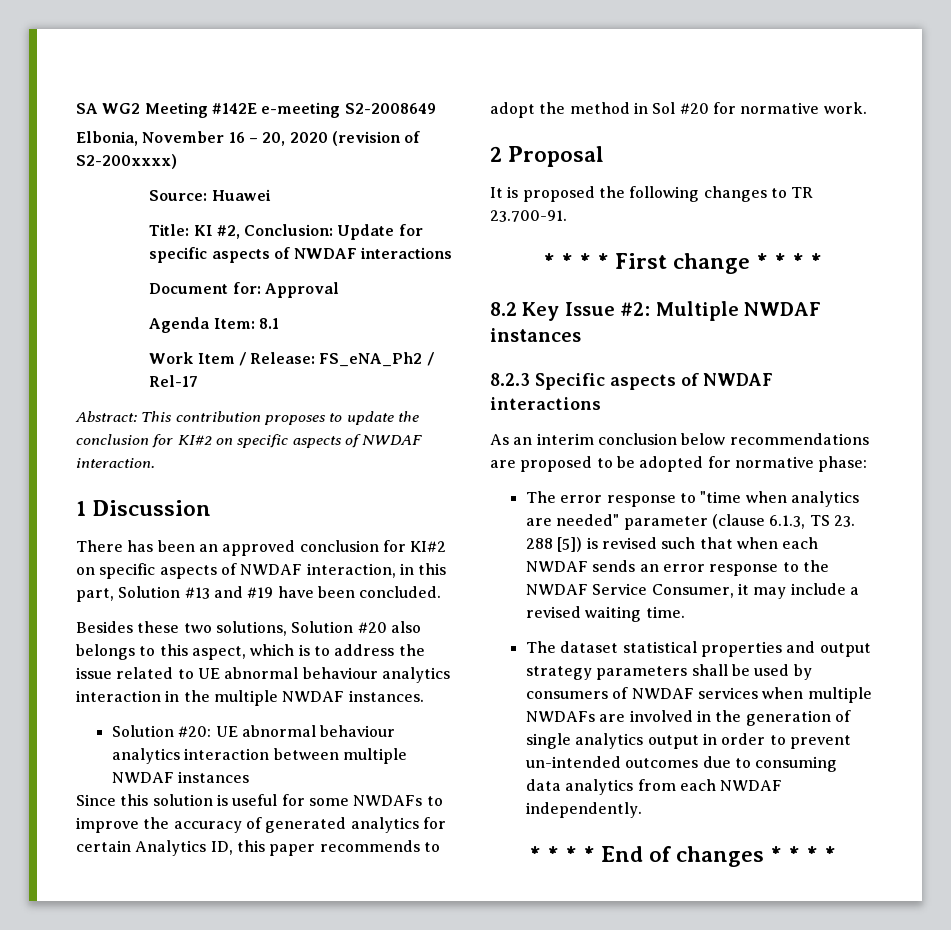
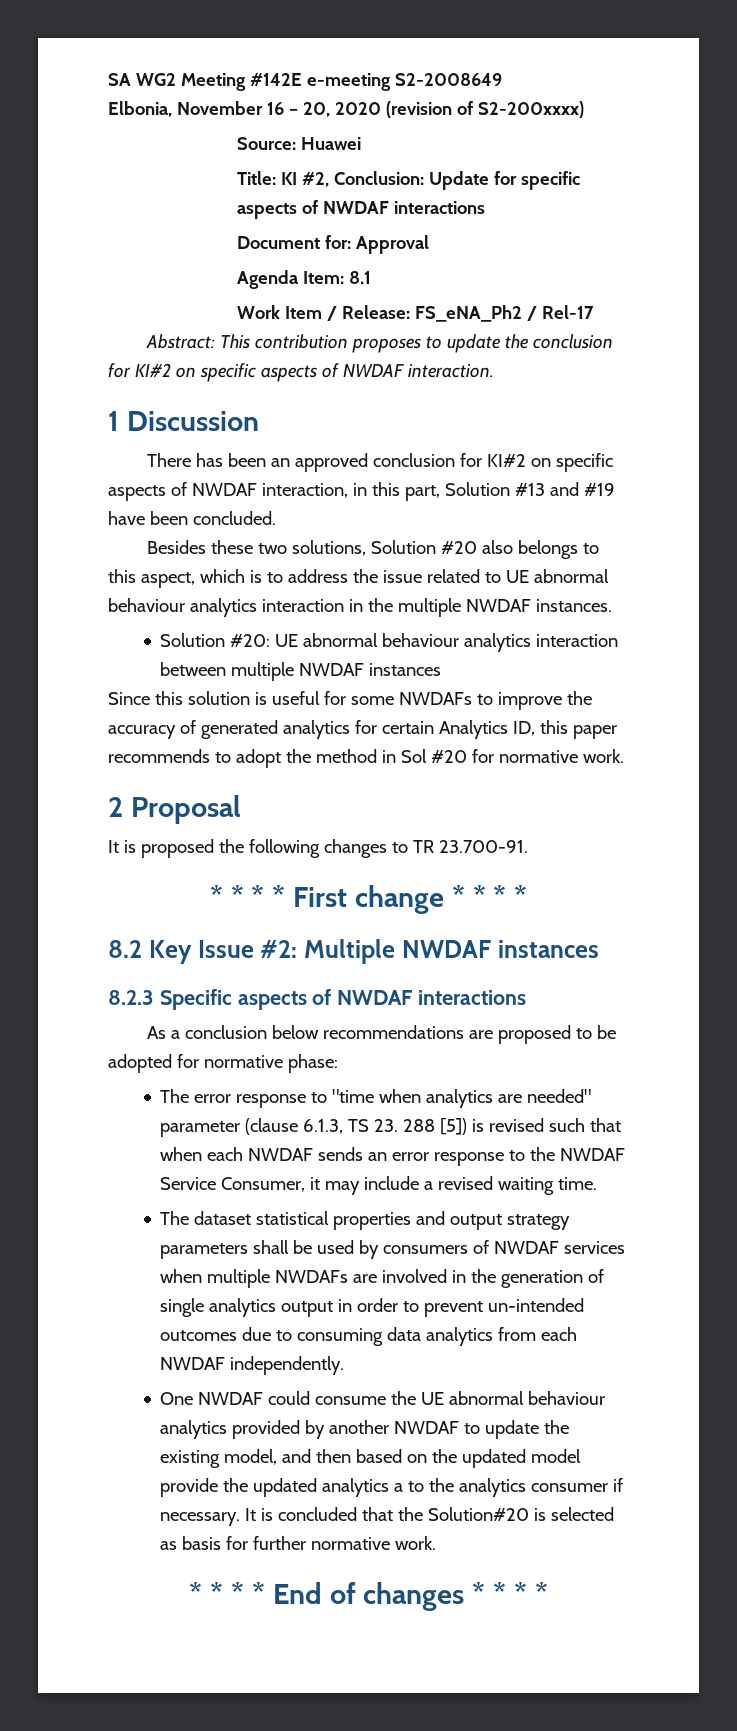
- As an interim conclusion below recommendations are proposed to be adopted for normative phase:
+ As a conclusion below recommendations are proposed to be adopted for normative phase:
+ One NWDAF could consume the UE abnormal behaviour analytics provided by another NWDAF to update the existing model, and then based on the updated model provide the updated analytics a to the analytics consumer if necessary. It is concluded that the Solution#20 is selected as basis for further normative work.

